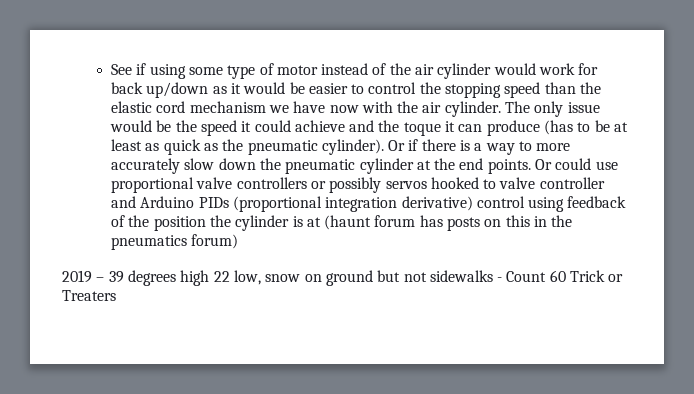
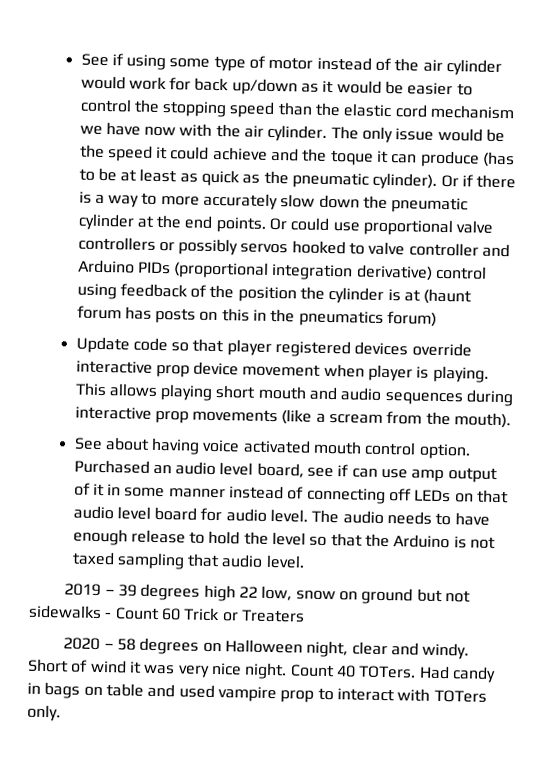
+ Update code so that player registered devices override interactive prop device movement when player is playing. This allows playing short mouth and audio sequences during interactive prop movements (like a scream from the mouth).
+ See about having voice activated mouth control option. Purchased an audio level board, see if can use amp output of it in some manner instead of connecting off LEDs on that audio level board for audio level. The audio needs to have enough release to hold the level so that the Arduino is not taxed sampling that audio level.
+ 2020 – 58 degrees on Halloween night, clear and windy. Short of wind it was very nice night. Count 40 TOTers. Had candy in bags on table and used vampire prop to interact with TOTers only.

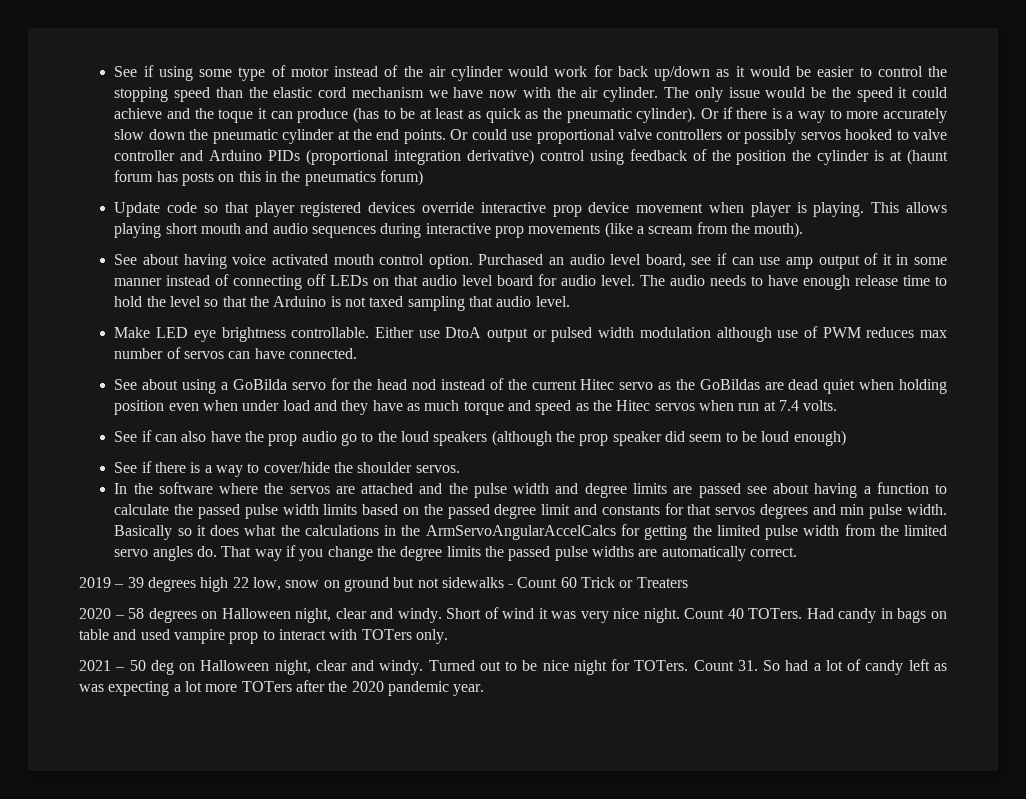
- The audio needs to have enough release to hold the level so that the Arduino is not taxed sampling that audio level.
+ The audio needs to have enough release time to hold the level so that the Arduino is not taxed sampling that audio level.
+ Make LED eye brightness controllable. Either use DtoA output or pulsed width modulation although use of PWM reduces max number of servos can have connected.
+ See about using a GoBilda servo for the head nod instead of the current Hitec servo as the GoBildas are dead quiet when holding position even when under load and they have as much torque and speed as the Hitec servos when run at 7.4 volts.
+ See if can also have the prop audio go to the loud speakers (although the prop speaker did seem to be loud enough)
+ See if there is a way to cover/hide the shoulder servos.
+ In the software where the servos are attached and the pulse width and degree limits are passed see about having a function to calculate the passed pulse width limits based on the passed degree limit and constants for that servos degrees and min pulse width. Basically so it does what the calculations in the ArmServoAngularAccelCalcs for getting the limited pulse width from the limited servo angles do. That way if you change the degree limits the passed pulse widths are automatically correct.
+ 2021 – 50 deg on Halloween night, clear and windy. Turned out to be nice night for TOTers. Count 31. So had a lot of candy left as was expecting a lot more TOTers after the 2020 pandemic year.

